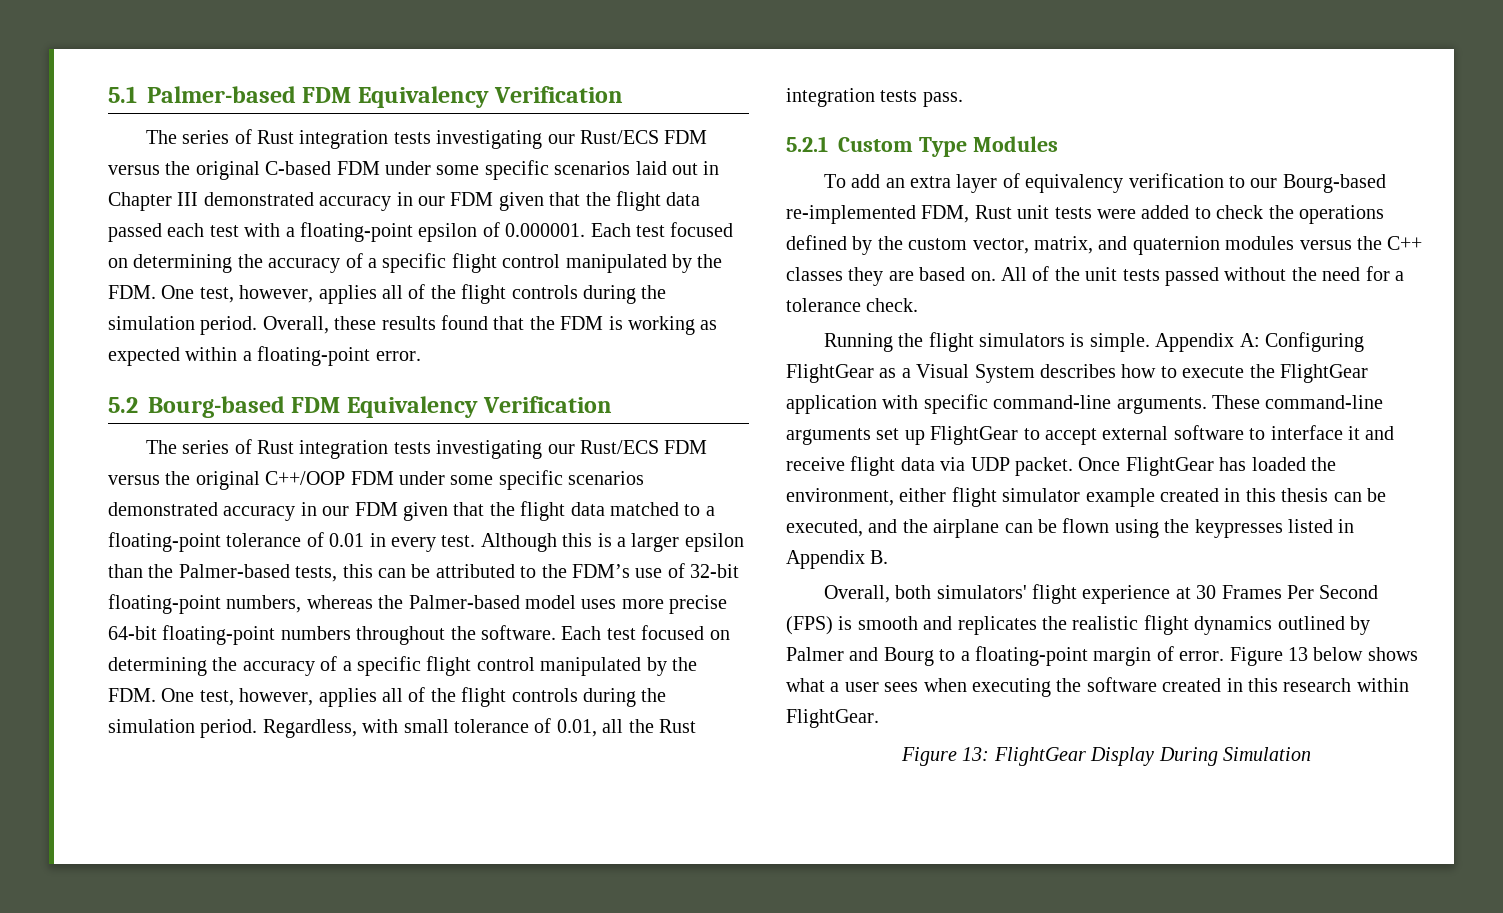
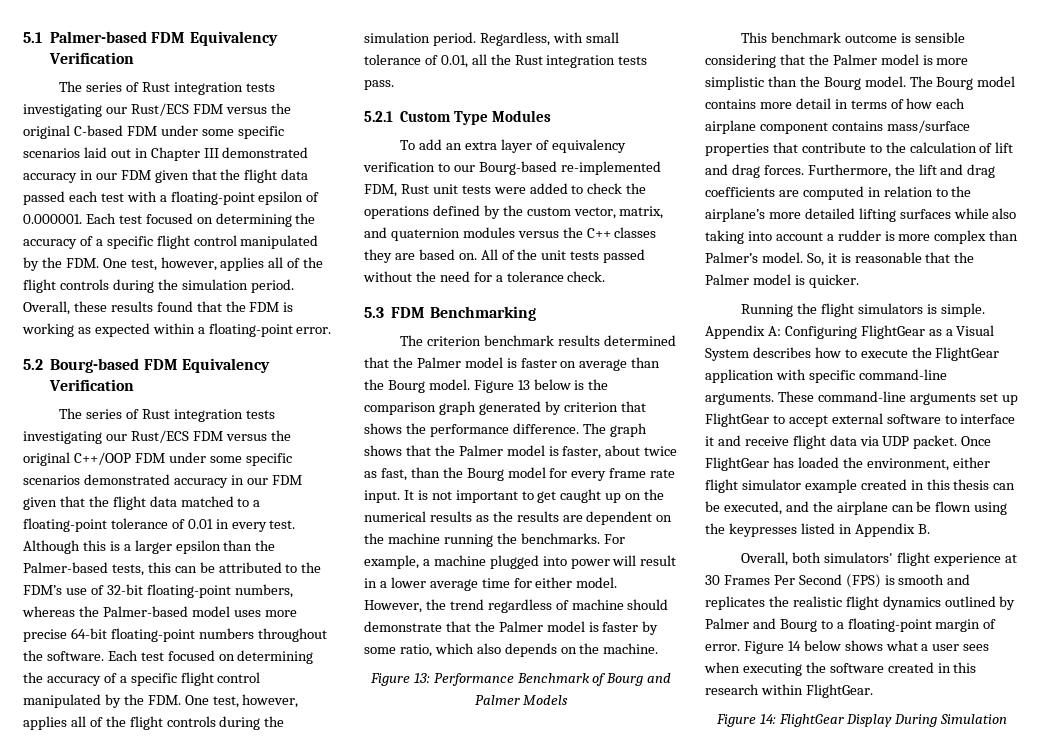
+ 5.3 FDM Benchmarking
+ The criterion benchmark results determined that the Palmer model is faster on average than the Bourg model. Figure 13 below is the comparison graph generated by criterion that shows the performance difference. The graph shows that the Palmer model is faster, about twice as fast, than the Bourg model for every frame rate input. It is not important to get caught up on the numerical results as the results are dependent on the machine running the benchmarks. For example, a machine plugged into power will result in a lower average time for either model. However, the trend regardless of machine should demonstrate that the Palmer model is faster by some ratio, which also depends on the machine.
+ Figure 13: Performance Benchmark of Bourg and Palmer Models
+ This benchmark outcome is sensible considering that the Palmer model is more simplistic than the Bourg model. The Bourg model contains more detail in terms of how each airplane component contains mass/surface properties that contribute to the calculation of lift and drag forces. Furthermore, the lift and drag coefficients are computed in relation to the airplane’s more detailed lifting surfaces while also taking into account a rudder is more complex than Palmer’s model. So, it is reasonable that the Palmer model is quicker.
- Figure 13 below shows what a user sees when executing the software created in this research within FlightGear.
+ Figure 14 below shows what a user sees when executing the software created in this research within FlightGear.
- Figure 13: FlightGear Display During Simulation
+ Figure 14: FlightGear Display During Simulation

